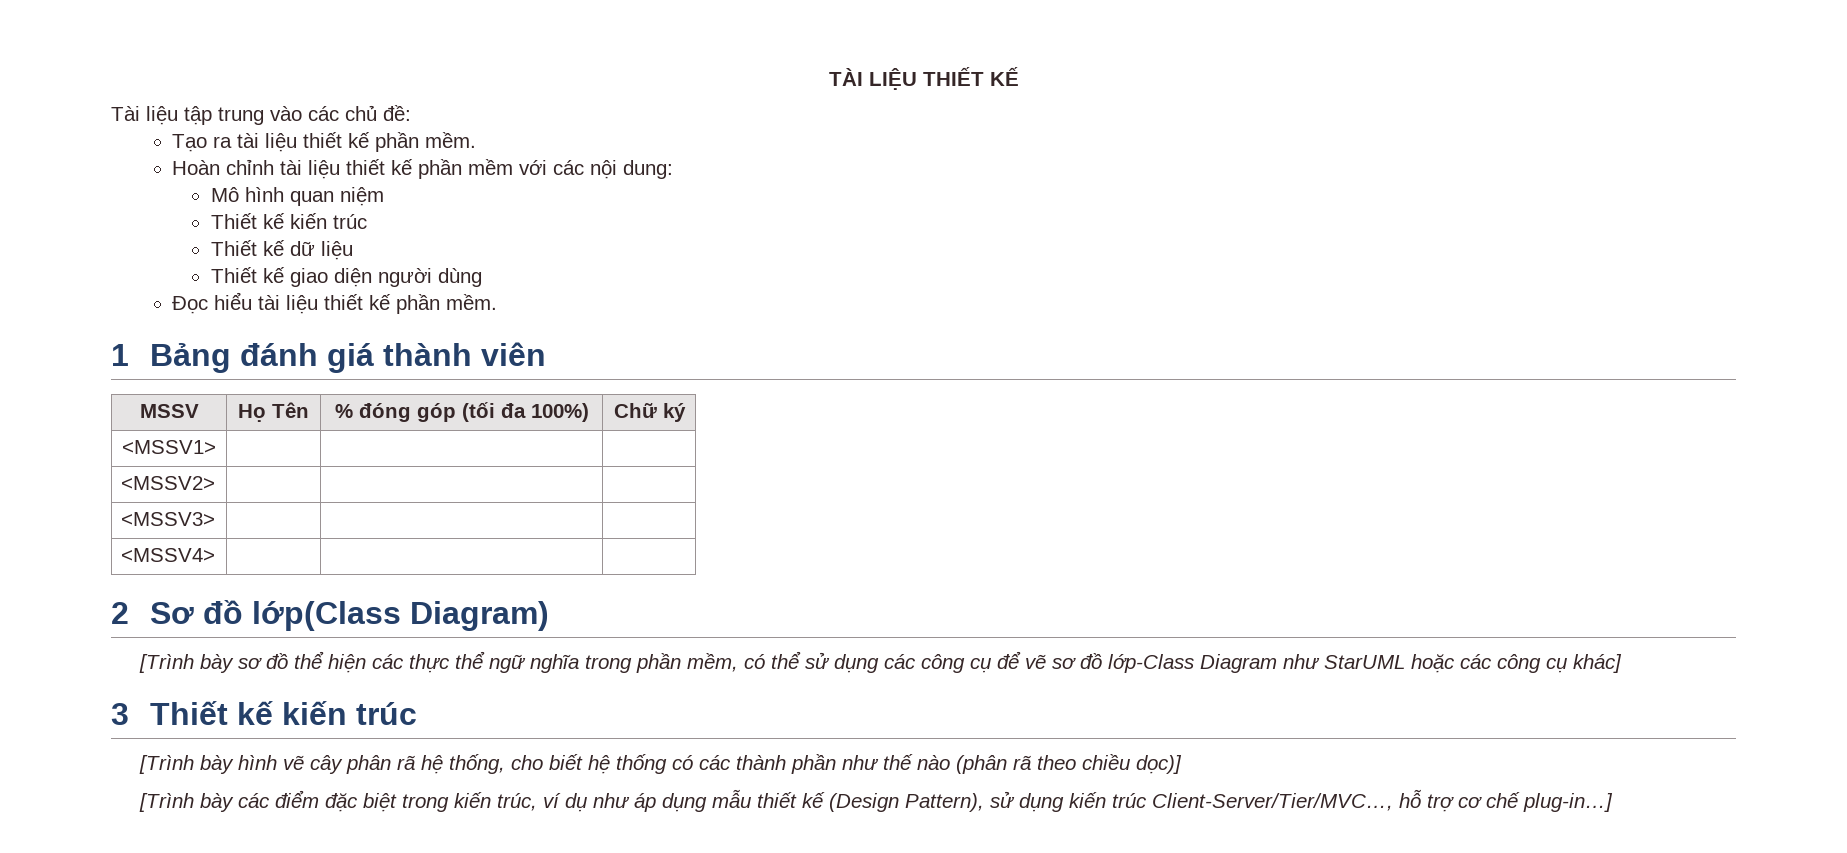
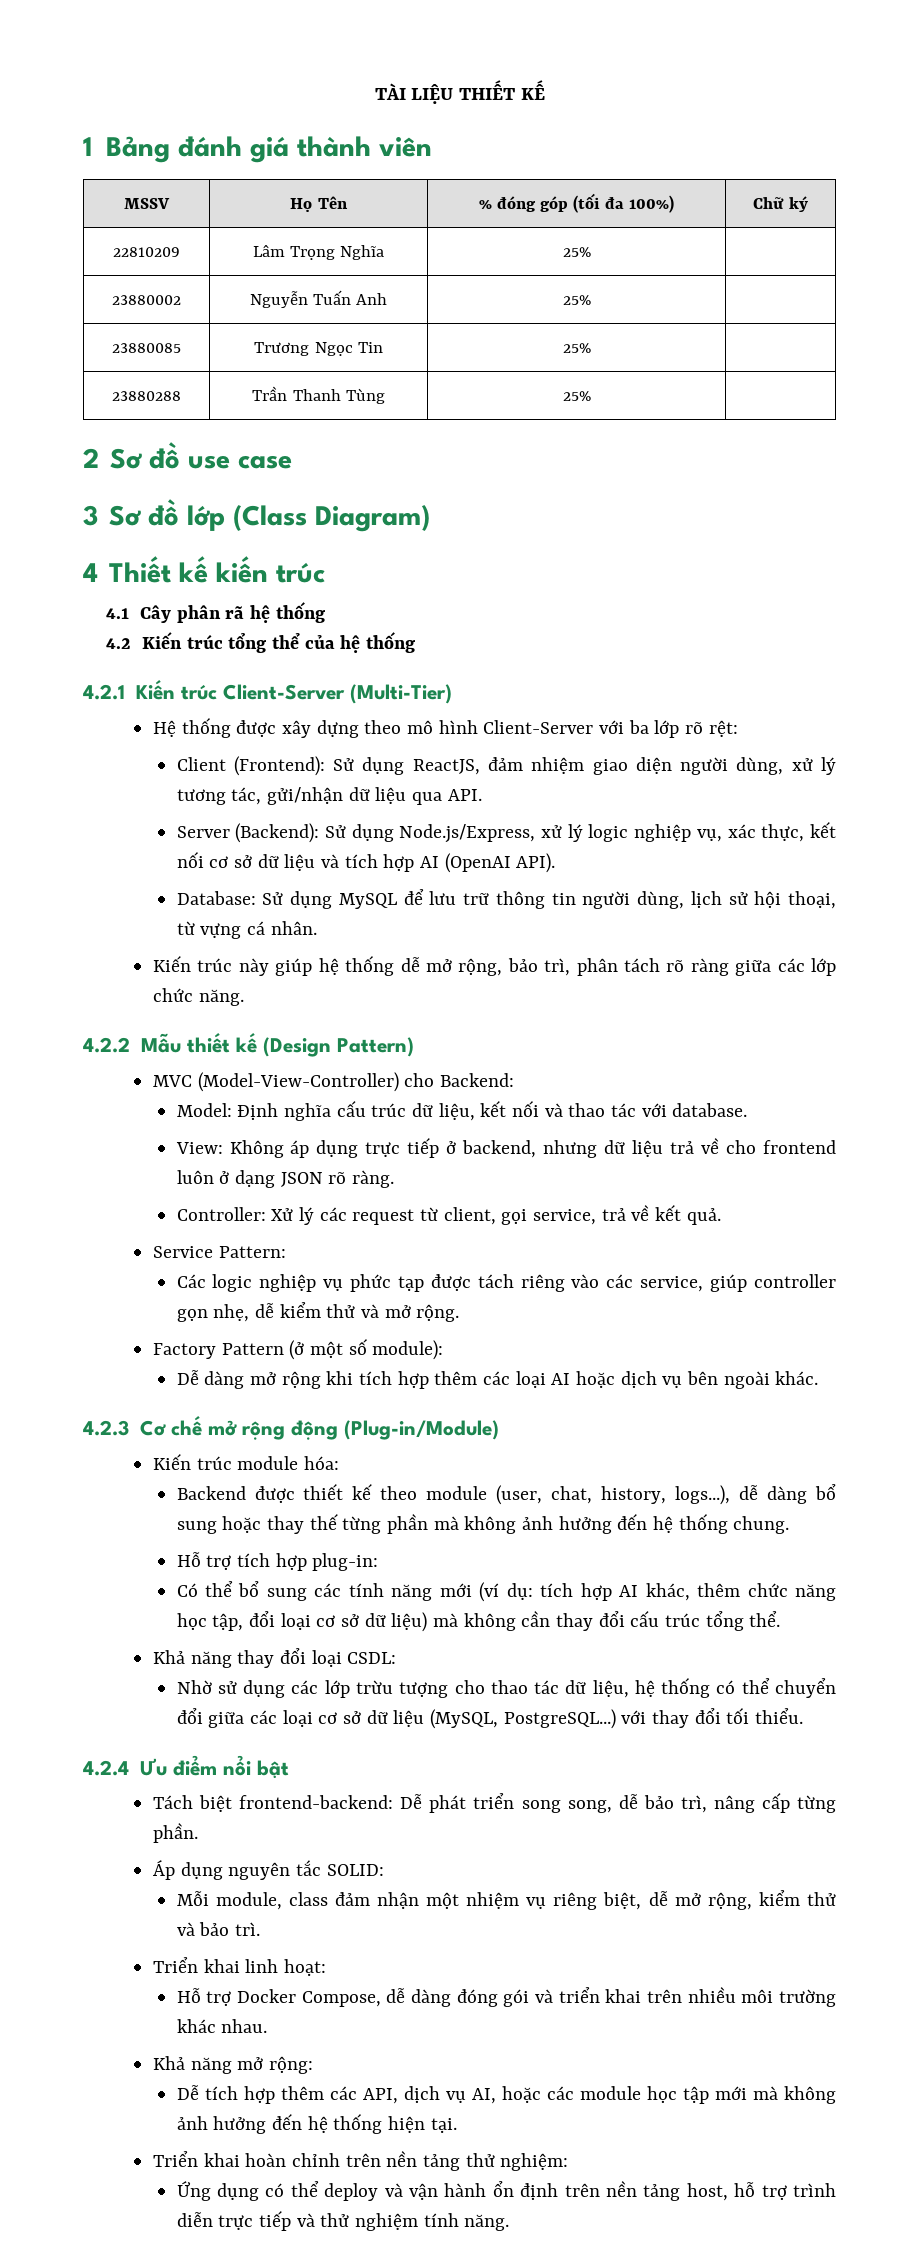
- Tài liệu tập trung vào các chủ đề:
- Tạo ra tài liệu thiết kế phần mềm.
- Hoàn chỉnh tài liệu thiết kế phần mềm với các nội dung:
- Mô hình quan niệm
- Thiết kế kiến trúc
- Thiết kế dữ liệu
- Thiết kế giao diện người dùng
- Đọc hiểu tài liệu thiết kế phần mềm.
- <MSSV1> | | |
- <MSSV2> | | |
- <MSSV3> | | |
- <MSSV4> | | |
- 2 Sơ đồ lớp(Class Diagram)
- [Trình bày sơ đồ thể hiện các thực thể ngữ nghĩa trong phần mềm, có thể sử dụng các công cụ để vẽ sơ đồ lớp-Class Diagram như StarUML hoặc các công cụ khác]
- 3 Thiết kế kiến trúc
- [Trình bày hình vẽ cây phân rã hệ thống, cho biết hệ thống có các thành phần như thế nào (phân rã theo chiều dọc)]
- [Trình bày các điểm đặc biệt trong kiến trúc, ví dụ như áp dụng mẫu thiết kế (Design Pattern), sử dụng kiến trúc Client-Server/Tier/MVC…, hỗ trợ cơ chế plug-in…]
+ 22810209 | Lâm Trọng Nghĩa | 25% |
+ 23880002 | Nguyễn Tuấn Anh | 25% |
+ 23880085 | Trương Ngọc Tin | 25% |
+ 23880288 | Trần Thanh Tùng | 25% |
+ 2 Sơ đồ use case
+ 3 Sơ đồ lớp (Class Diagram)
+ 4 Thiết kế kiến trúc
+ 4.1 Cây phân rã hệ thống
+ 4.2 Kiến trúc tổng thể của hệ thống
+ 4.2.1 Kiến trúc Client-Server (Multi-Tier)
+ Hệ thống được xây dựng theo mô hình Client-Server với ba lớp rõ rệt:
+ Client (Frontend): Sử dụng ReactJS, đảm nhiệm giao diện người dùng, xử lý tương tác, gửi/nhận dữ liệu qua API.
+ Server (Backend): Sử dụng Node.js/Express, xử lý logic nghiệp vụ, xác thực, kết nối cơ sở dữ liệu và tích hợp AI (OpenAI API).
+ Database: Sử dụng MySQL để lưu trữ thông tin người dùng, lịch sử hội thoại, từ vựng cá nhân.
+ Kiến trúc này giúp hệ thống dễ mở rộng, bảo trì, phân tách rõ ràng giữa các lớp chức năng.
+ 4.2.2 Mẫu thiết kế (Design Pattern)
+ MVC (Model-View-Controller) cho Backend:
+ Model: Định nghĩa cấu trúc dữ liệu, kết nối và thao tác với database.
+ View: Không áp dụng trực tiếp ở backend, nhưng dữ liệu trả về cho frontend luôn ở dạng JSON rõ ràng.
+ Controller: Xử lý các request từ client, gọi service, trả về kết quả.
+ Service Pattern:
+ Các logic nghiệp vụ phức tạp được tách riêng vào các service, giúp controller gọn nhẹ, dễ kiểm thử và mở rộng.
+ Factory Pattern (ở một số module):
+ Dễ dàng mở rộng khi tích hợp thêm các loại AI hoặc dịch vụ bên ngoài khác.
+ 4.2.3 Cơ chế mở rộng động (Plug-in/Module)
+ Kiến trúc module hóa:
+ Backend được thiết kế theo module (user, chat, history, logs...), dễ dàng bổ sung hoặc thay thế từng phần mà không ảnh hưởng đến hệ thống chung.
+ Hỗ trợ tích hợp plug-in:
+ Có thể bổ sung các tính năng mới (ví dụ: tích hợp AI khác, thêm chức năng học tập, đổi loại cơ sở dữ liệu) mà không cần thay đổi cấu trúc tổng thể.
+ Khả năng thay đổi loại CSDL:
+ Nhờ sử dụng các lớp trừu tượng cho thao tác dữ liệu, hệ thống có thể chuyển đổi giữa các loại cơ sở dữ liệu (MySQL, PostgreSQL...) với thay đổi tối thiểu.
+ 4.2.4 Ưu điểm nổi bật
+ Tách biệt frontend-backend: Dễ phát triển song song, dễ bảo trì, nâng cấp từng phần.
+ Áp dụng nguyên tắc SOLID:
+ Mỗi module, class đảm nhận một nhiệm vụ riêng biệt, dễ mở rộng, kiểm thử và bảo trì.
+ Triển khai linh hoạt:
+ Hỗ trợ Docker Compose, dễ dàng đóng gói và triển khai trên nhiều môi trường khác nhau.
+ Khả năng mở rộng:
+ Dễ tích hợp thêm các API, dịch vụ AI, hoặc các module học tập mới mà không ảnh hưởng đến hệ thống hiện tại.
+ Triển khai hoàn chỉnh trên nền tảng thử nghiệm:
+ Ứng dụng có thể deploy và vận hành ổn định trên nền tảng host, hỗ trợ trình diễn trực tiếp và thử nghiệm tính năng.

